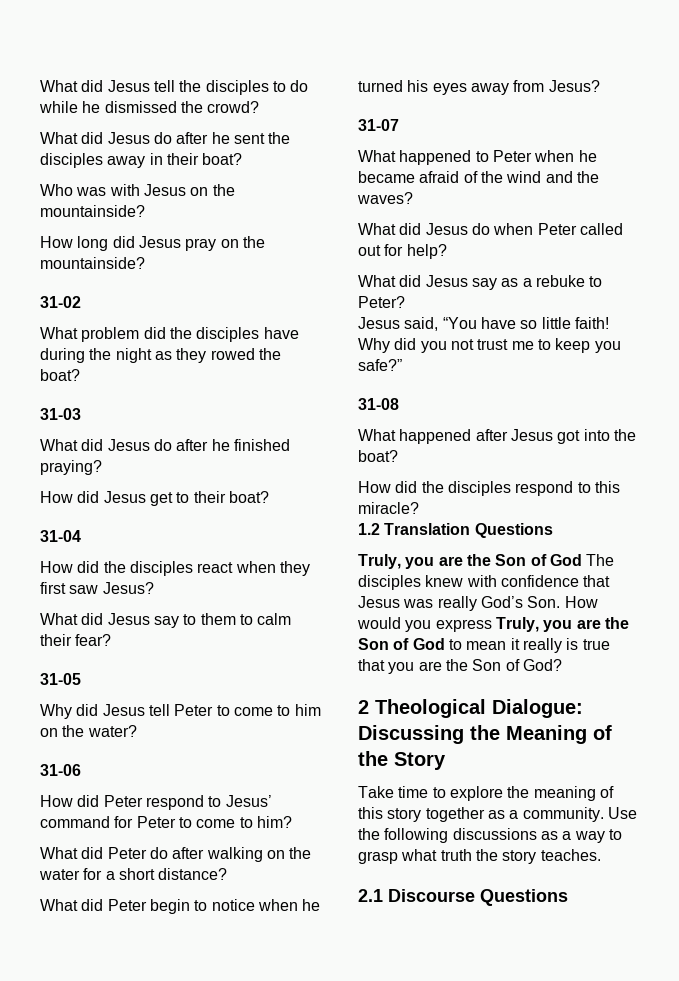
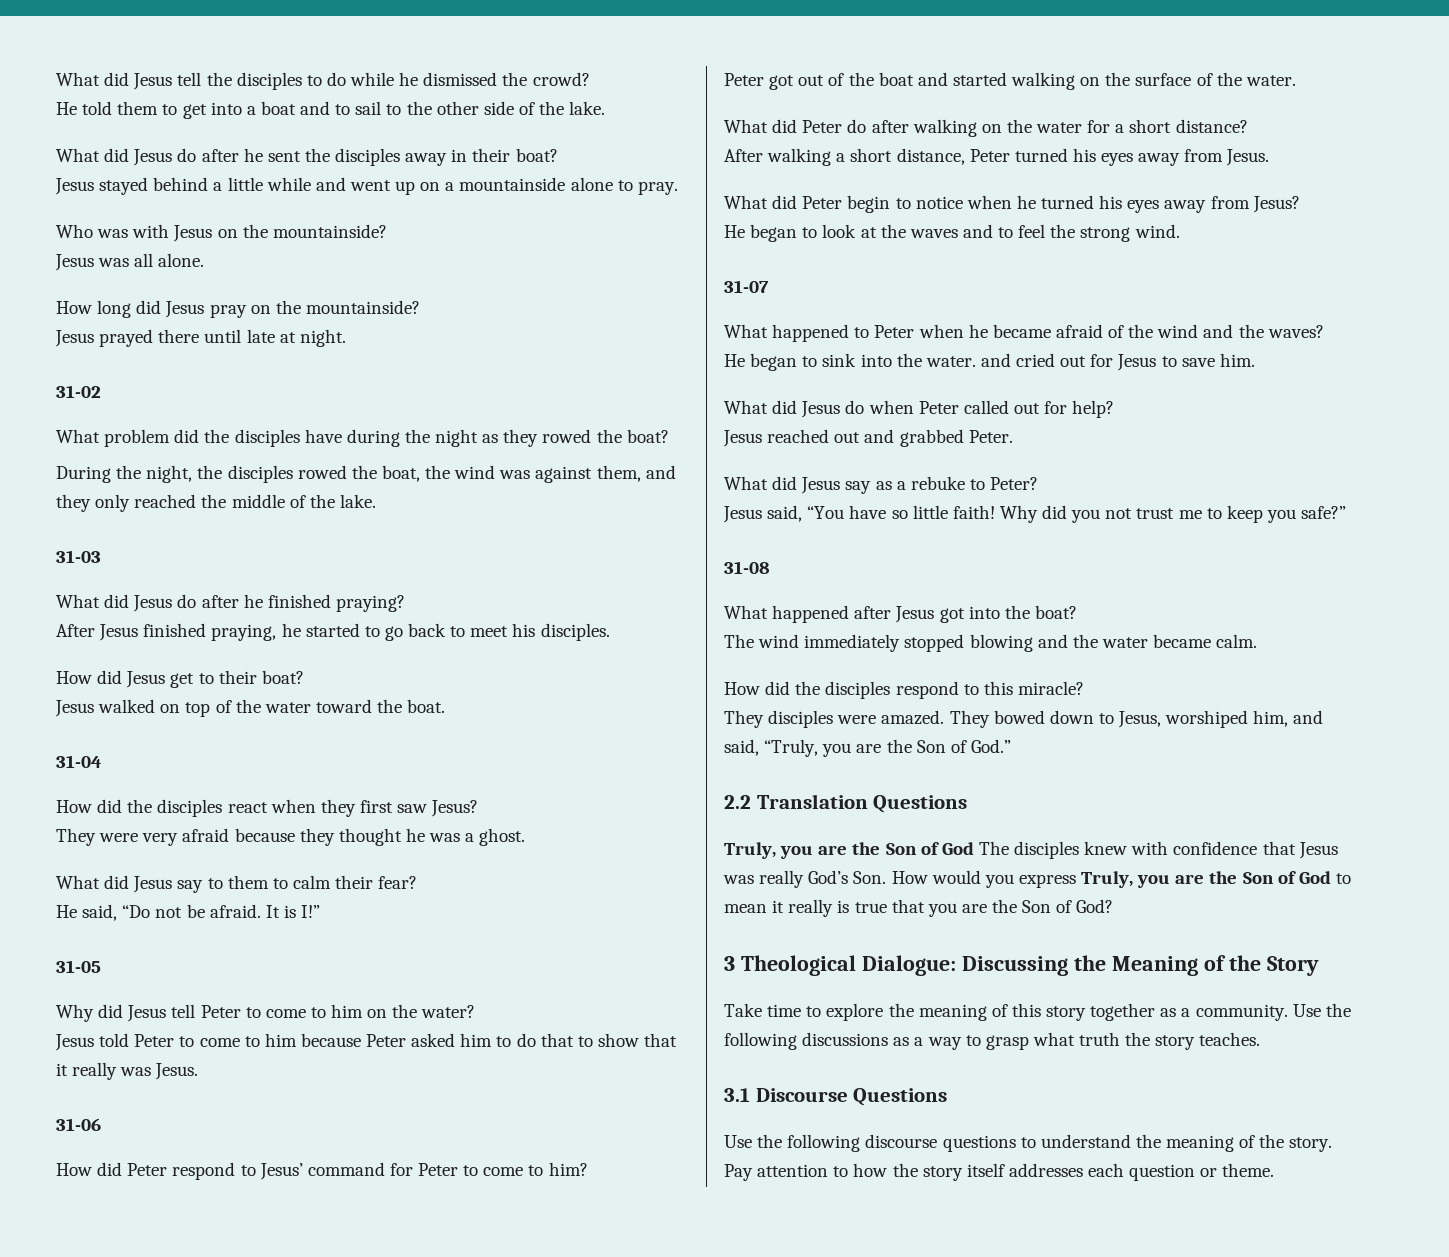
+ He told them to get into a boat and to sail to the other side of the lake.
+ Jesus stayed behind a little while and went up on a mountainside alone to pray.
+ Jesus was all alone.
+ Jesus prayed there until late at night.
+ During the night, the disciples rowed the boat, the wind was against them, and they only reached the middle of the lake.
+ After Jesus finished praying, he started to go back to meet his disciples.
+ Jesus walked on top of the water toward the boat.
+ They were very afraid because they thought he was a ghost.
+ He said, “Do not be afraid. It is I!”
+ Jesus told Peter to come to him because Peter asked him to do that to show that it really was Jesus.
+ Peter got out of the boat and started walking on the surface of the water.
+ After walking a short distance, Peter turned his eyes away from Jesus.
+ He began to look at the waves and to feel the strong wind.
+ He began to sink into the water. and cried out for Jesus to save him.
+ Jesus reached out and grabbed Peter.
+ The wind immediately stopped blowing and the water became calm.
- 1.2 Translation Questions
+ They disciples were amazed. They bowed down to Jesus, worshiped him, and said, “Truly, you are the Son of God.”
+ 2.2 Translation Questions
- 2 Theological Dialogue: Discussing the Meaning of the Story
+ 3 Theological Dialogue: Discussing the Meaning of the Story
- 2.1 Discourse Questions
+ 3.1 Discourse Questions
+ Use the following discourse questions to understand the meaning of the story. Pay attention to how the story itself addresses each question or theme.

